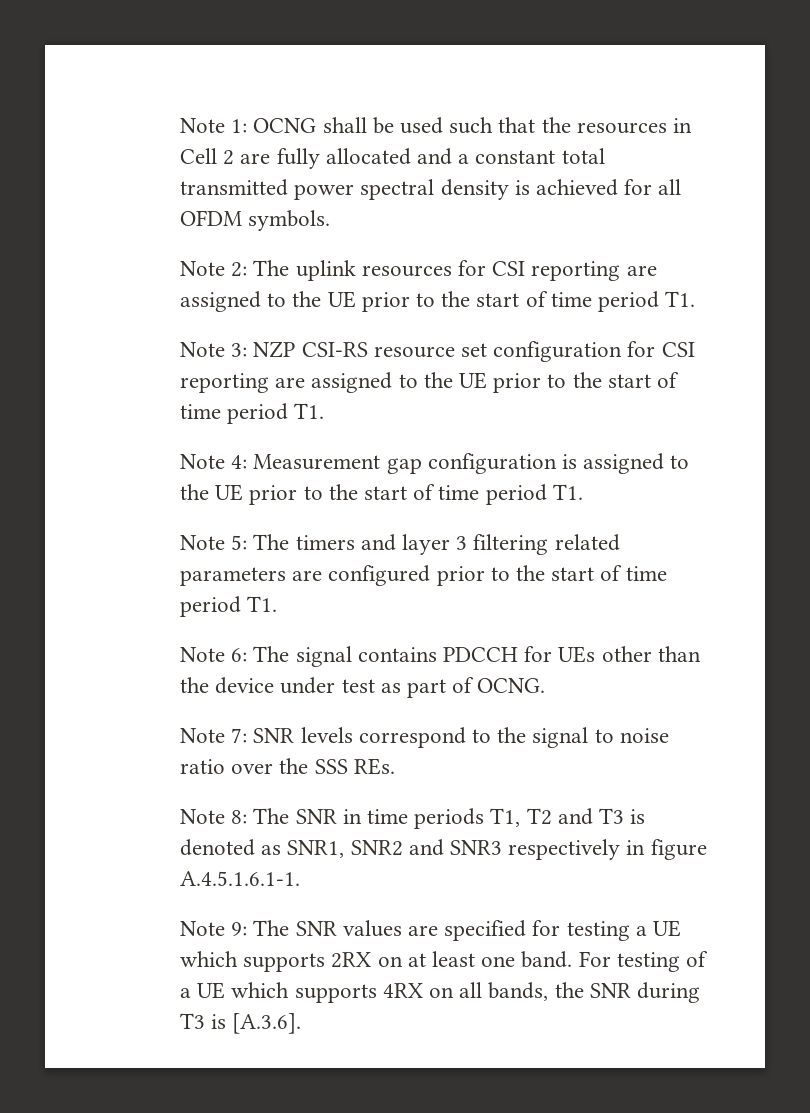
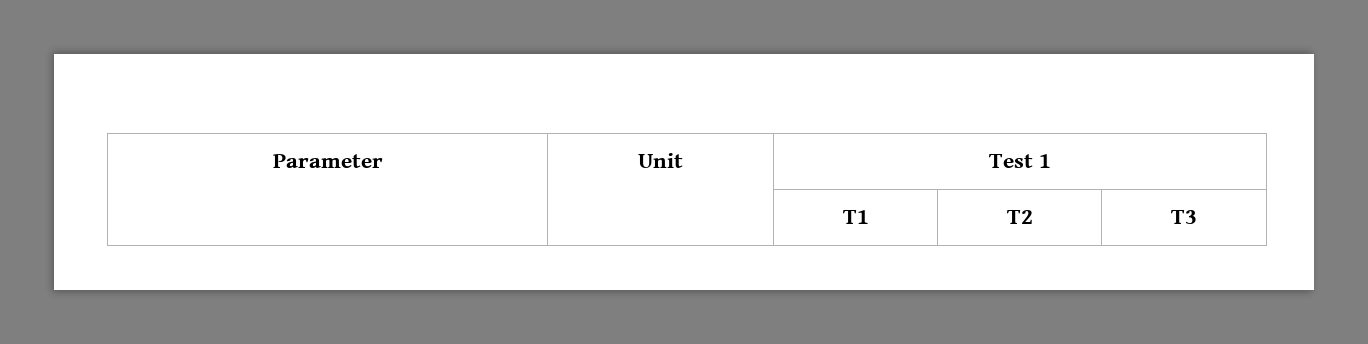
- Note 1: OCNG shall be used such that the resources in Cell 2 are fully allocated and a constant total transmitted power spectral density is achieved for all OFDM symbols.
- Note 2: The uplink resources for CSI reporting are assigned to the UE prior to the start of time period T1.
- Note 3: NZP CSI-RS resource set configuration for CSI reporting are assigned to the UE prior to the start of time period T1.
- Note 4: Measurement gap configuration is assigned to the UE prior to the start of time period T1.
- Note 5: The timers and layer 3 filtering related parameters are configured prior to the start of time period T1.
- Note 6: The signal contains PDCCH for UEs other than the device under test as part of OCNG.
- Note 7: SNR levels correspond to the signal to noise ratio over the SSS REs.
- Note 8: The SNR in time periods T1, T2 and T3 is denoted as SNR1, SNR2 and SNR3 respectively in figure A.4.5.1.6.1-1.
- Note 9: The SNR values are specified for testing a UE which supports 2RX on at least one band. For testing of a UE which supports 4RX on all bands, the SNR during T3 is [A.3.6].
+ Parameter | Unit | Test 1
+ | | T1 | T2 | T3

